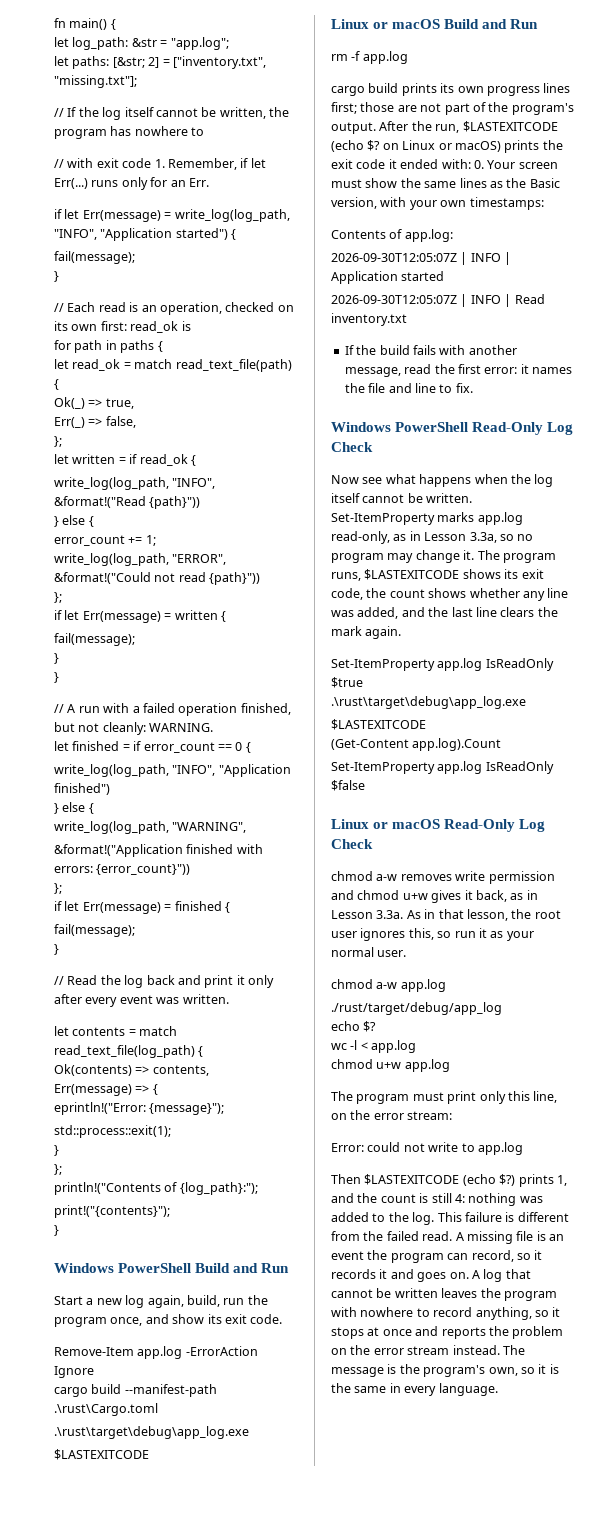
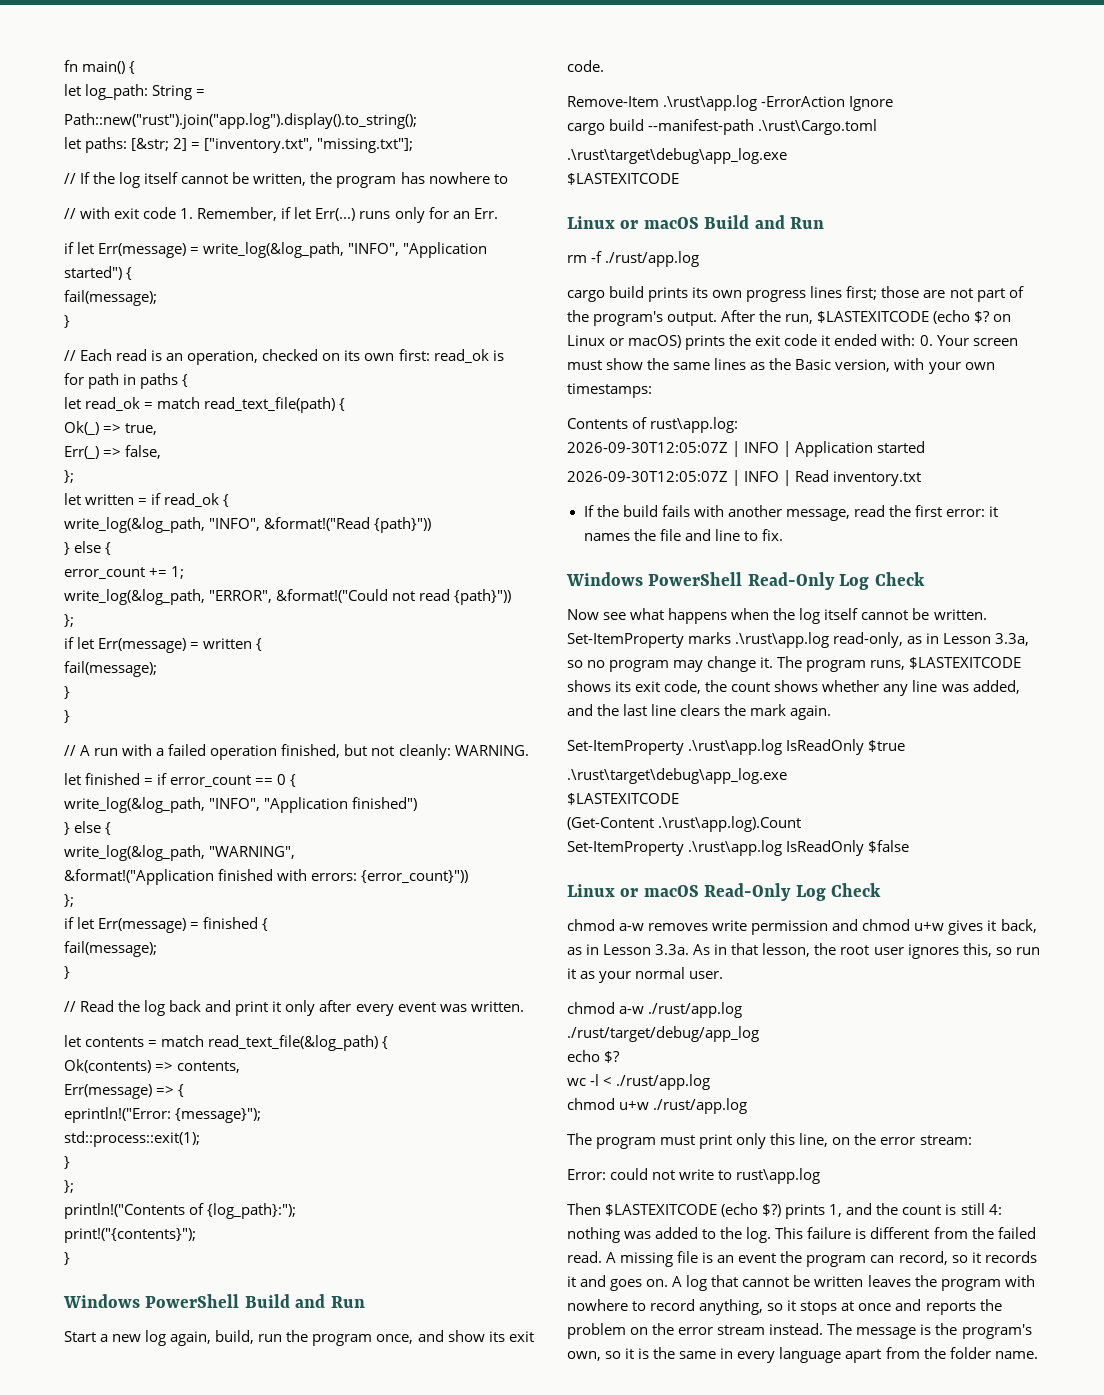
- let log_path: &str = "app.log";
+ let log_path: String =
+ Path::new("rust").join("app.log").display().to_string();
- if let Err(message) = write_log(log_path, "INFO", "Application started") {
+ if let Err(message) = write_log(&log_path, "INFO", "Application started") {
- write_log(log_path, "INFO", &format!("Read {path}"))
+ write_log(&log_path, "INFO", &format!("Read {path}"))
- write_log(log_path, "ERROR", &format!("Could not read {path}"))
+ write_log(&log_path, "ERROR", &format!("Could not read {path}"))
- write_log(log_path, "INFO", "Application finished")
+ write_log(&log_path, "INFO", "Application finished")
- write_log(log_path, "WARNING",
+ write_log(&log_path, "WARNING",
- let contents = match read_text_file(log_path) {
+ let contents = match read_text_file(&log_path) {
- Remove-Item app.log -ErrorAction Ignore
+ Remove-Item .\rust\app.log -ErrorAction Ignore
- rm -f app.log
+ rm -f ./rust/app.log
- Contents of app.log:
+ Contents of rust\app.log:
- Set-ItemProperty marks app.log read-only, as in Lesson 3.3a, so no program may change it.
+ Set-ItemProperty marks .\rust\app.log read-only, as in Lesson 3.3a, so no program may change it.
- Set-ItemProperty app.log IsReadOnly $true
+ Set-ItemProperty .\rust\app.log IsReadOnly $true
- (Get-Content app.log).Count
- Set-ItemProperty app.log IsReadOnly $false
+ (Get-Content .\rust\app.log).Count
+ Set-ItemProperty .\rust\app.log IsReadOnly $false
- chmod a-w app.log
+ chmod a-w ./rust/app.log
- wc -l < app.log
- chmod u+w app.log
+ wc -l < ./rust/app.log
+ chmod u+w ./rust/app.log
- Error: could not write to app.log
+ Error: could not write to rust\app.log
- The message is the program's own, so it is the same in every language.
+ The message is the program's own, so it is the same in every language apart from the folder name.

